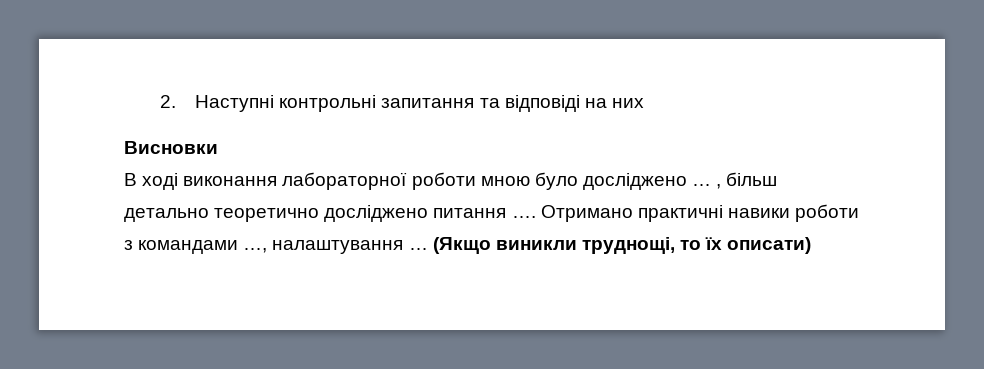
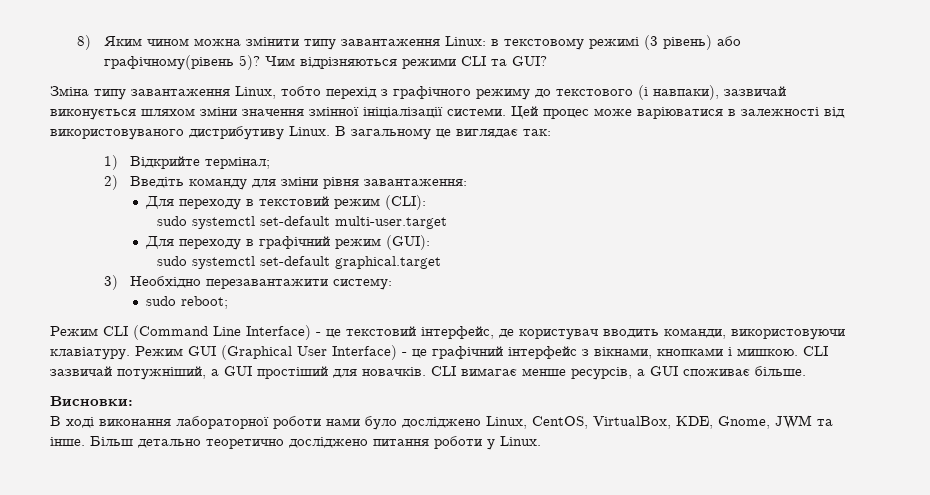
- 2. Наступні контрольні запитання та відповіді на них
- Висновки
+ 8) Яким чином можна змінити типу завантаження Linux: в текстовому режимі (3 рівень) або графічному(рівень 5)? Чим відрізняються режими CLI та GUI?
+ Зміна типу завантаження Linux, тобто перехід з графічного режиму до текстового (і навпаки), зазвичай виконується шляхом зміни значення змінної ініціалізації системи. Цей процес може варіюватися в залежності від використовуваного дистрибутиву Linux. В загальному це виглядає так:
+ 1) Відкрийте термінал;
+ 2) Введіть команду для зміни рівня завантаження:
+ Для переходу в текстовий режим (CLI):
+ sudo systemctl set-default multi-user.target
+ Для переходу в графічний режим (GUI):
+ sudo systemctl set-default graphical.target
+ 3) Необхідно перезавантажити систему:
+ sudo reboot;
+ Режим CLI (Command Line Interface) - це текстовий інтерфейс, де користувач вводить команди, використовуючи клавіатуру. Режим GUI (Graphical User Interface) - це графічний інтерфейс з вікнами, кнопками і мишкою. CLI зазвичай потужніший, а GUI простіший для новачків. CLI вимагає менше ресурсів, а GUI споживає більше.
+ Висновки:
- В ході виконання лабораторної роботи мною було досліджено … , більш детально теоретично досліджено питання …. Отримано практичні навики роботи з командами …, налаштування … (Якщо виникли труднощі, то їх описати)
+ В ході виконання лабораторної роботи нами було досліджено Linux, CentOS, VirtualBox, KDE, Gnome, JWM та інше. Більш детально теоретично досліджено питання роботи у Linux.

